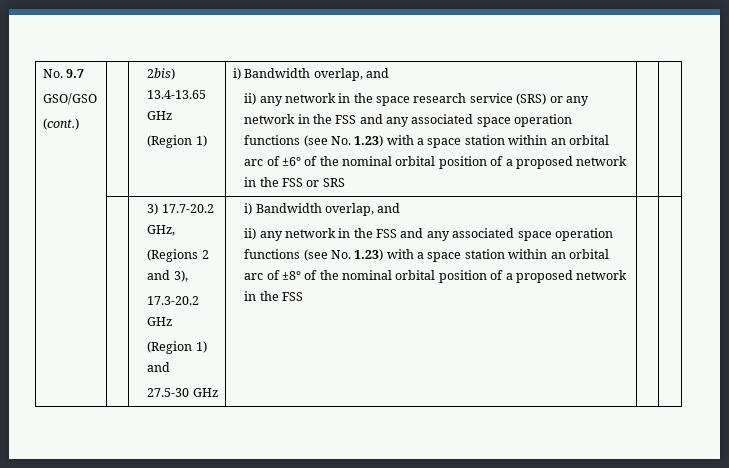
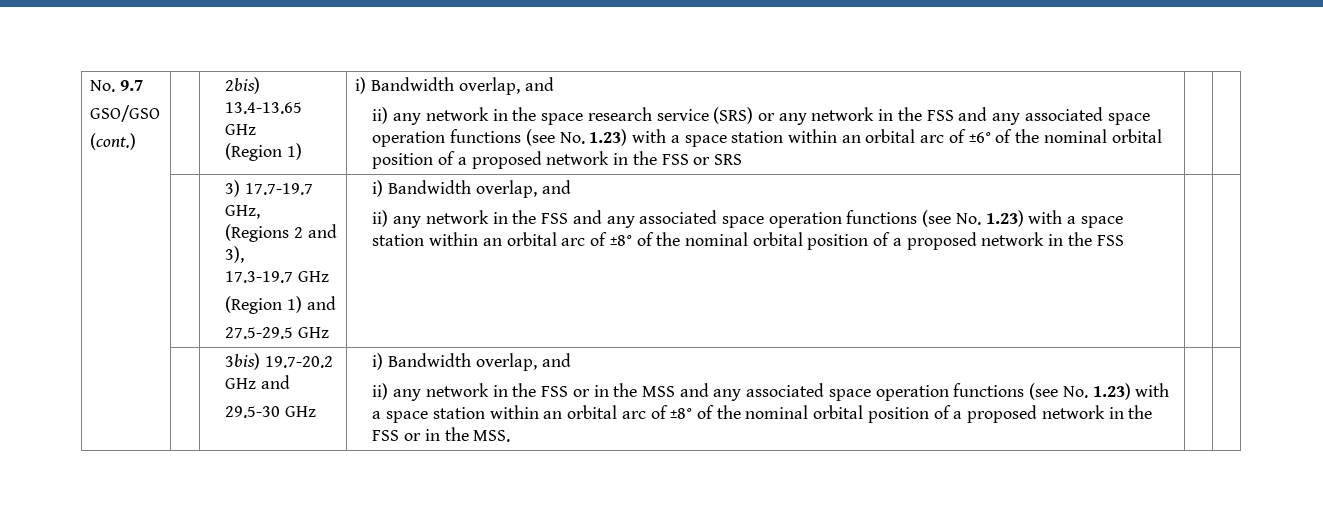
- 3) 17.7-20.2 GHz,
+ 3) 17.7-19.7 GHz,
- 17.3-20.2 GHz
+ 17.3-19.7 GHz
- 27.5-30 GHz
+ 27.5-29.5 GHz
+ 3bis) 19.7-20.2 GHz and
+ 29.5-30 GHz | i) Bandwidth overlap, and
+ ii) any network in the FSS or in the MSS and any associated space operation functions (see No. 1.23) with a space station within an orbital arc of ±8° of the nominal orbital position of a proposed network in the FSS or in the MSS.

